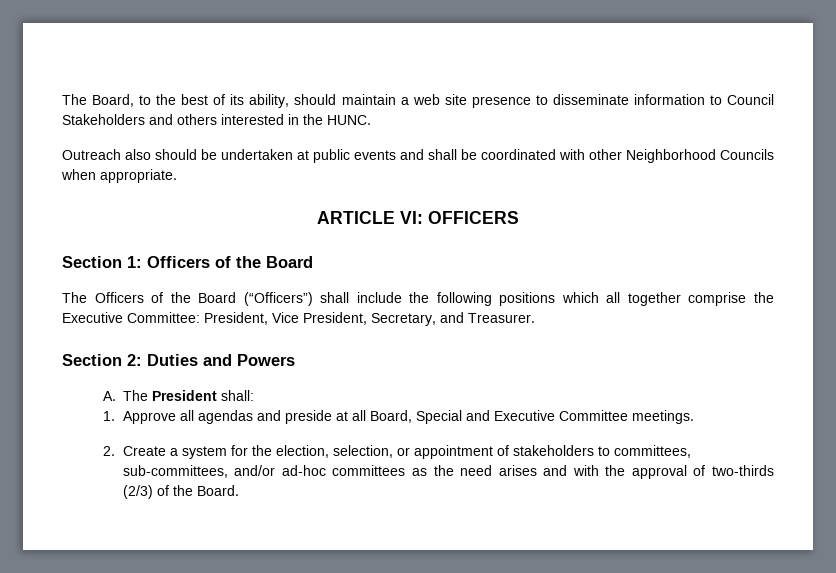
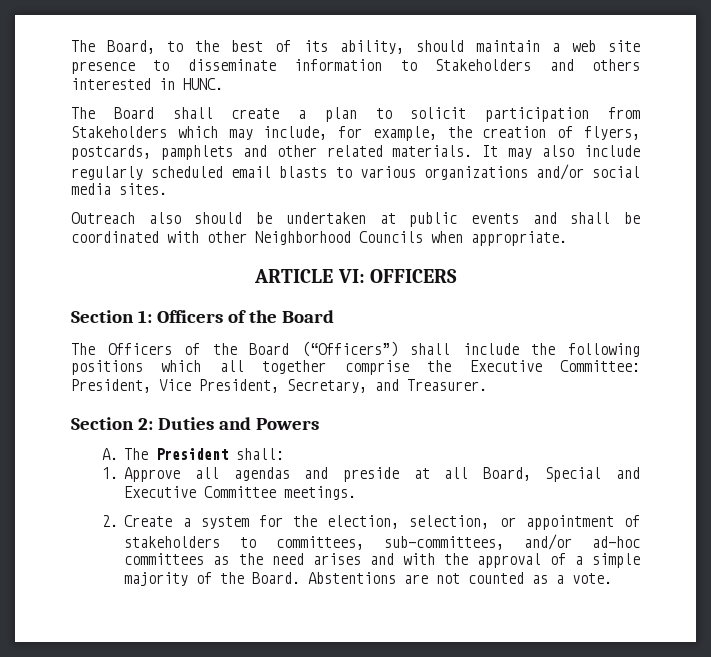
- The Board, to the best of its ability, should maintain a web site presence to disseminate information to Council Stakeholders and others interested in the HUNC.
+ The Board, to the best of its ability, should maintain a web site presence to disseminate information to Stakeholders and others interested in HUNC.
+ The Board shall create a plan to solicit participation from Stakeholders which may include, for example, the creation of flyers, postcards, pamphlets and other related materials. It may also include regularly scheduled email blasts to various organizations and/or social media sites.
- 2. Create a system for the election, selection, or appointment of stakeholders to committees, sub-committees, and/or ad-hoc committees as the need arises and with the approval of two-thirds (2/3) of the Board.
+ 2. Create a system for the election, selection, or appointment of stakeholders to committees, sub-committees, and/or ad-hoc committees as the need arises and with the approval of a simple majority of the Board. Abstentions are not counted as a vote.

